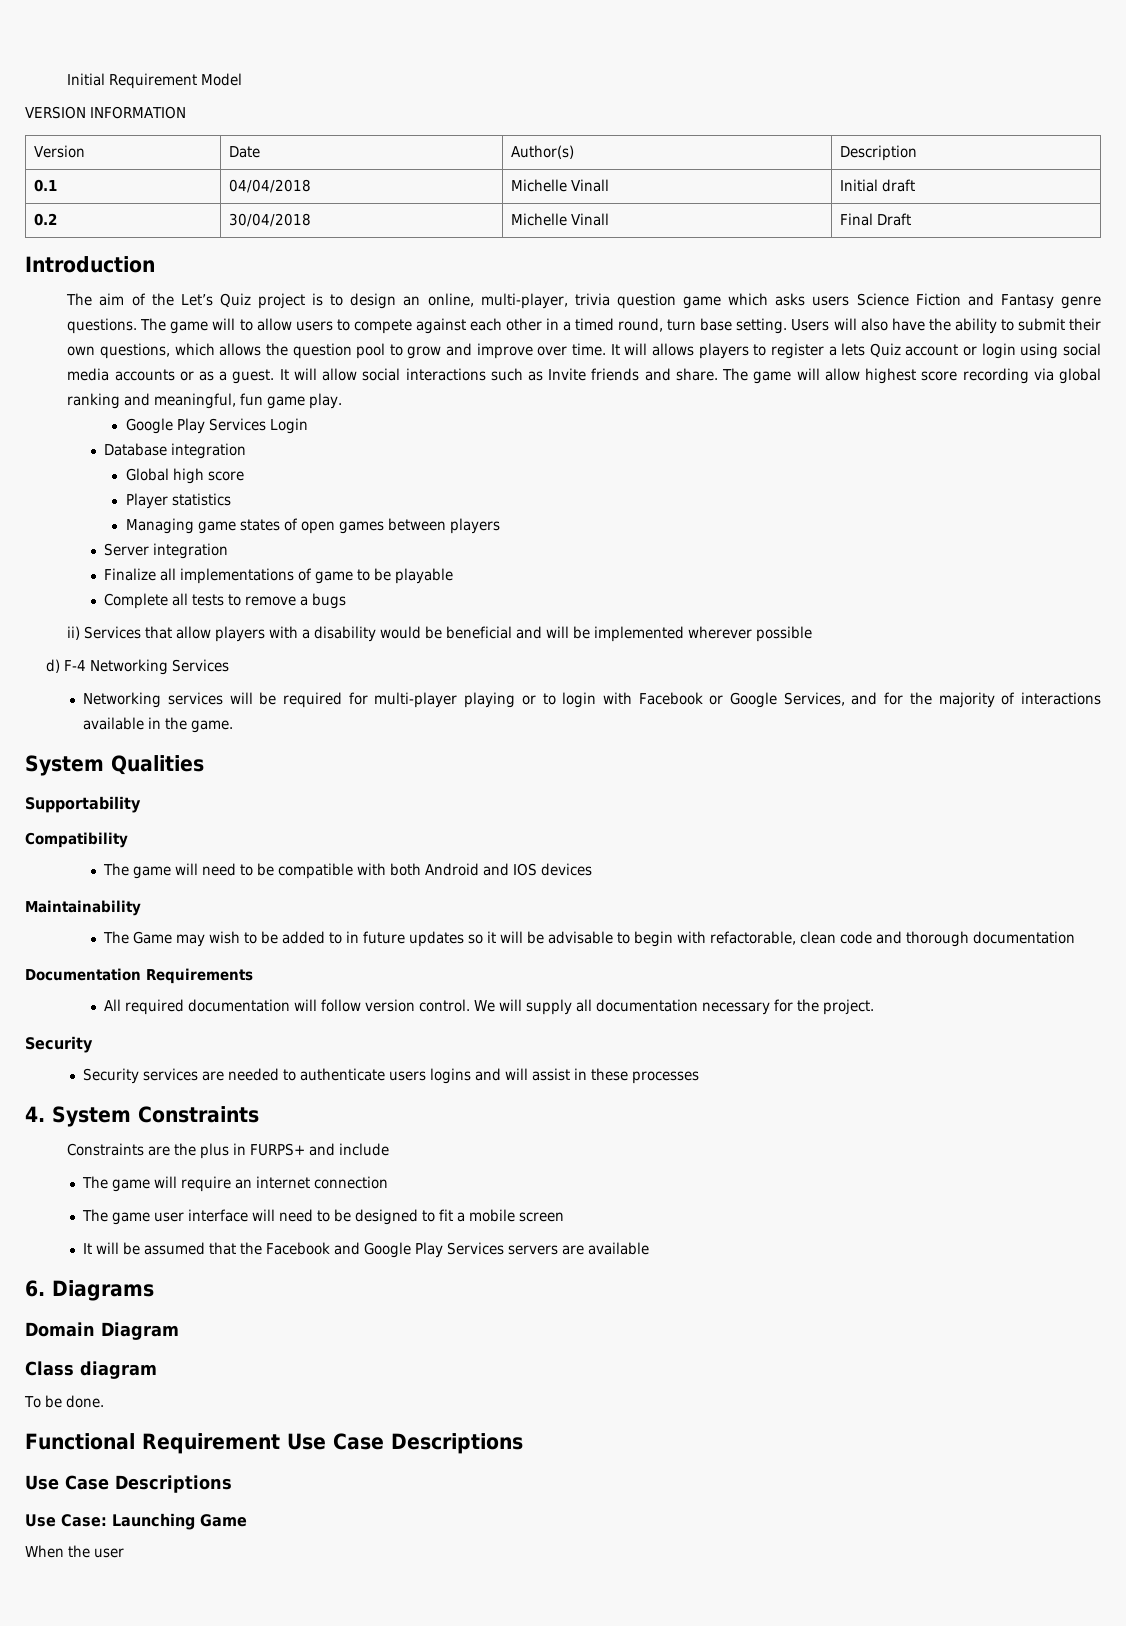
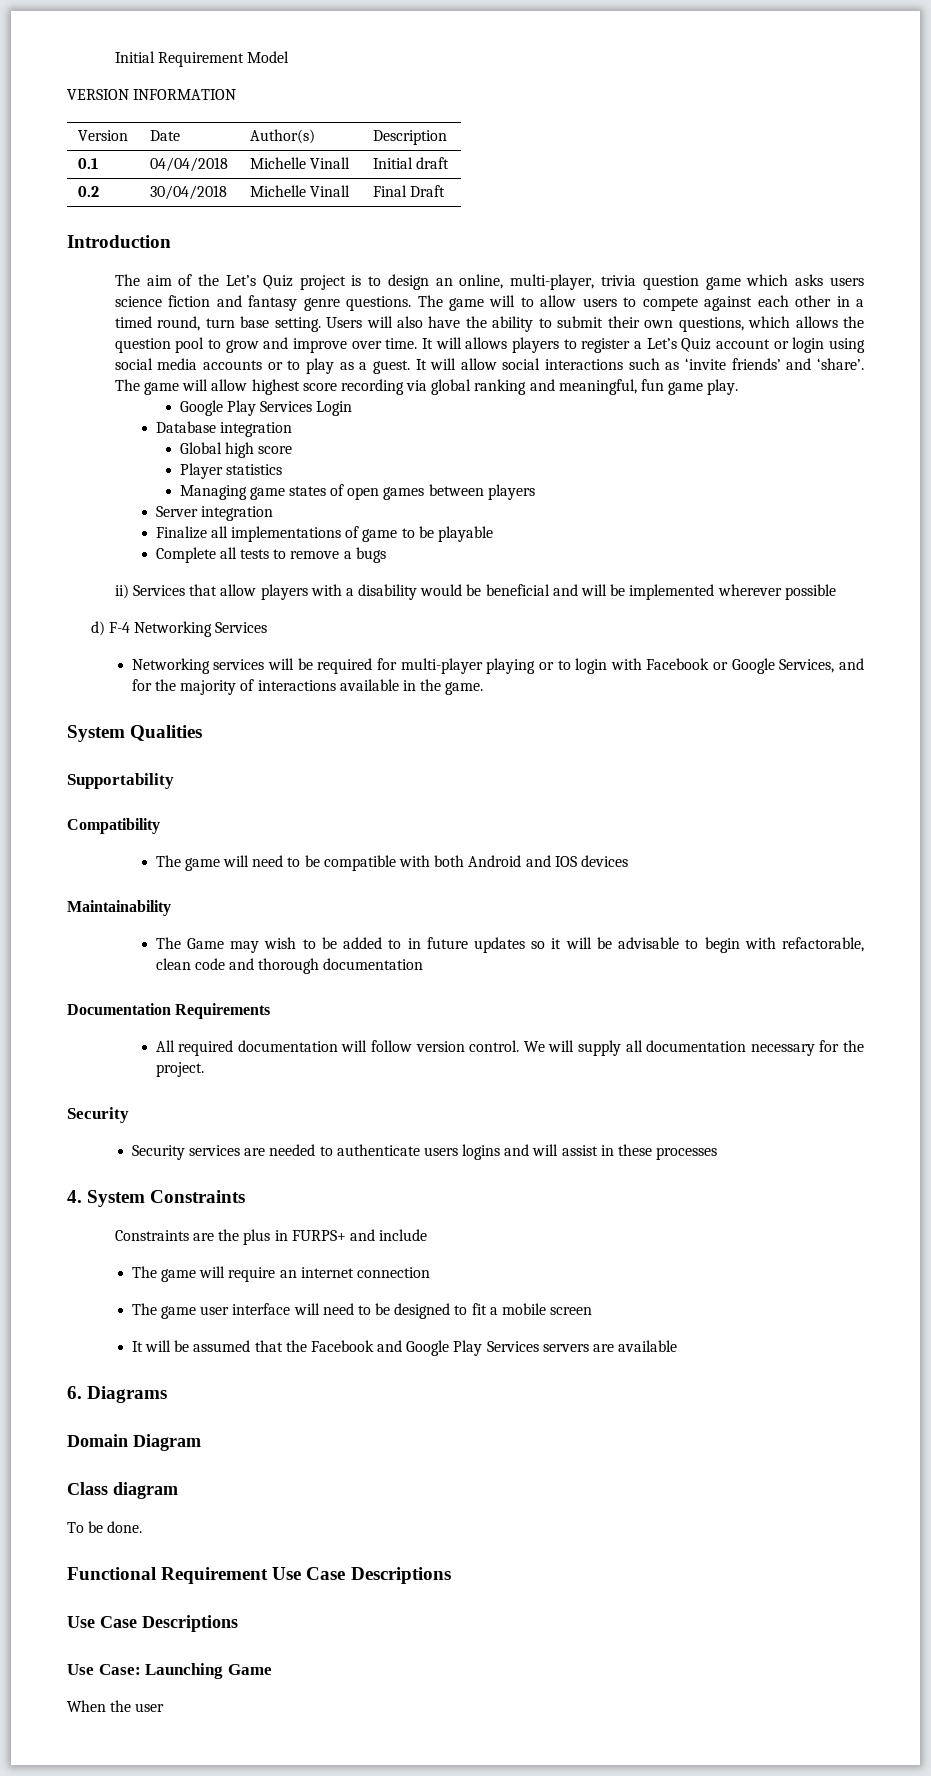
- The aim of the Let’s Quiz project is to design an online, multi-player, trivia question game which asks users Science Fiction and Fantasy genre questions.
+ The aim of the Let’s Quiz project is to design an online, multi-player, trivia question game which asks users science fiction and fantasy genre questions.
- It will allows players to register a lets Quiz account or login using social media accounts or as a guest.
+ It will allows players to register a Let’s Quiz account or login using social media accounts or to play as a guest.
- It will allow social interactions such as Invite friends and share.
+ It will allow social interactions such as ‘invite friends’ and ‘share’.

